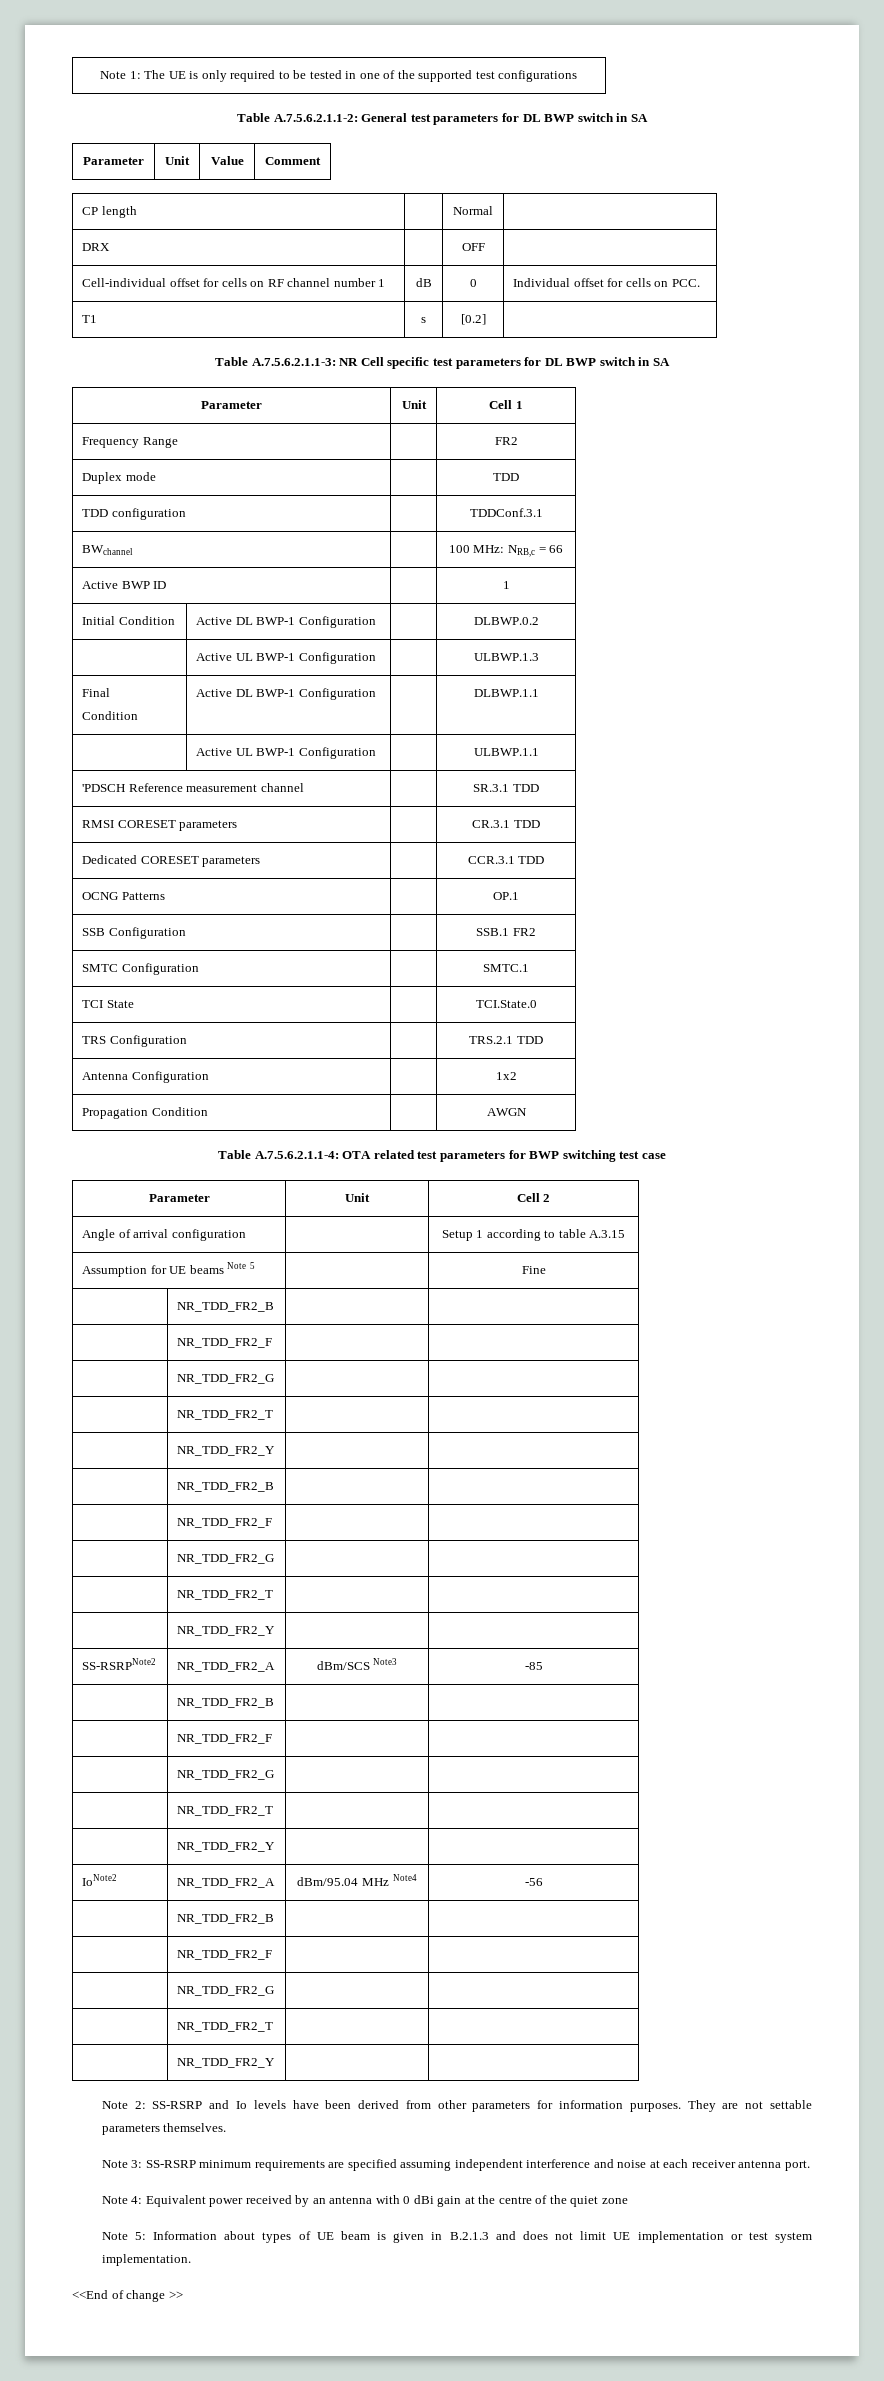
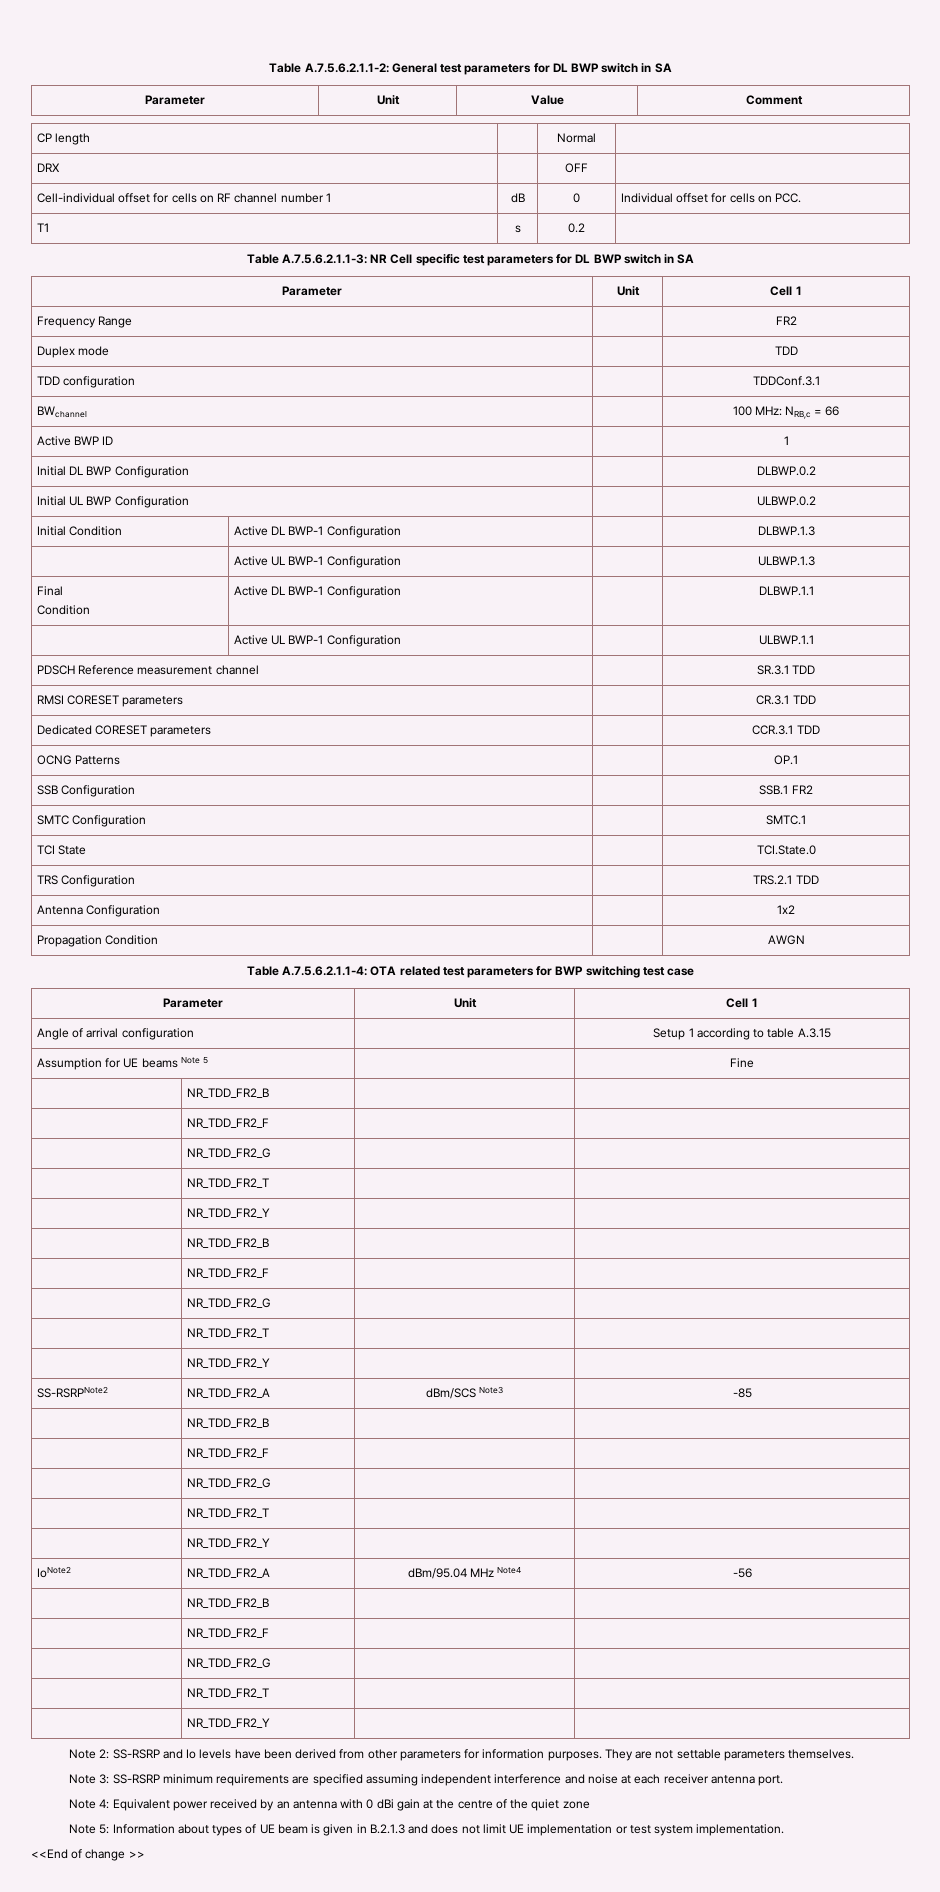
- Note 1: The UE is only required to be tested in one of the supported test configurations
- T1 | s | [0.2] |
+ T1 | s | 0.2 |
+ Initial DL BWP Configuration | | DLBWP.0.2
+ Initial UL BWP Configuration | | ULBWP.0.2
- Initial Condition | Active DL BWP-1 Configuration | | DLBWP.0.2
+ Initial Condition | Active DL BWP-1 Configuration | | DLBWP.1.3
- 'PDSCH Reference measurement channel | | SR.3.1 TDD
+ PDSCH Reference measurement channel | | SR.3.1 TDD
  Table A.7.5.6.2.1.1-4: OTA related test parameters for BWP switching test case
- Parameter | Unit | Cell 2
+ Parameter | Unit | Cell 1

